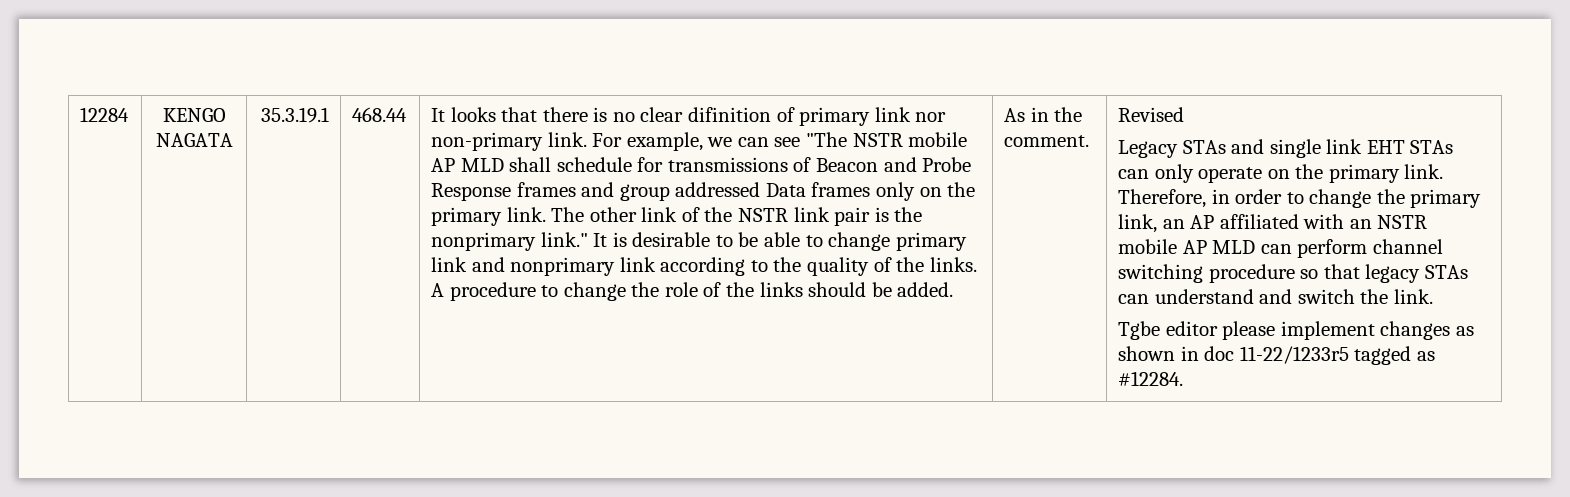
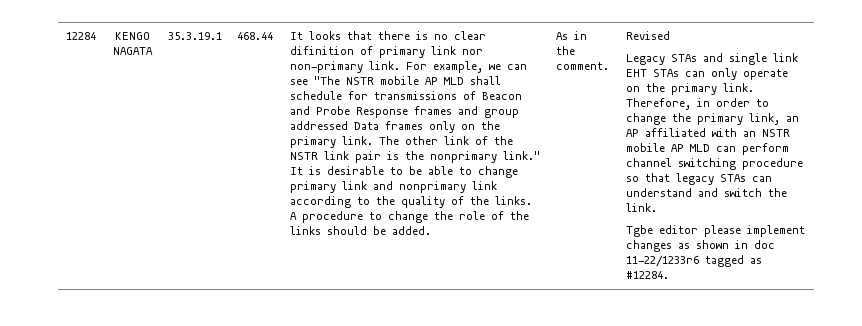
- Tgbe editor please implement changes as shown in doc 11-22/1233r5 tagged as #12284.
+ Tgbe editor please implement changes as shown in doc 11-22/1233r6 tagged as #12284.

